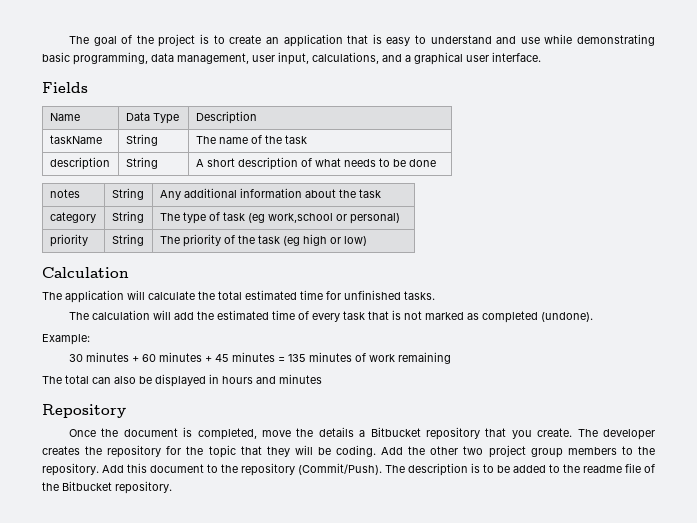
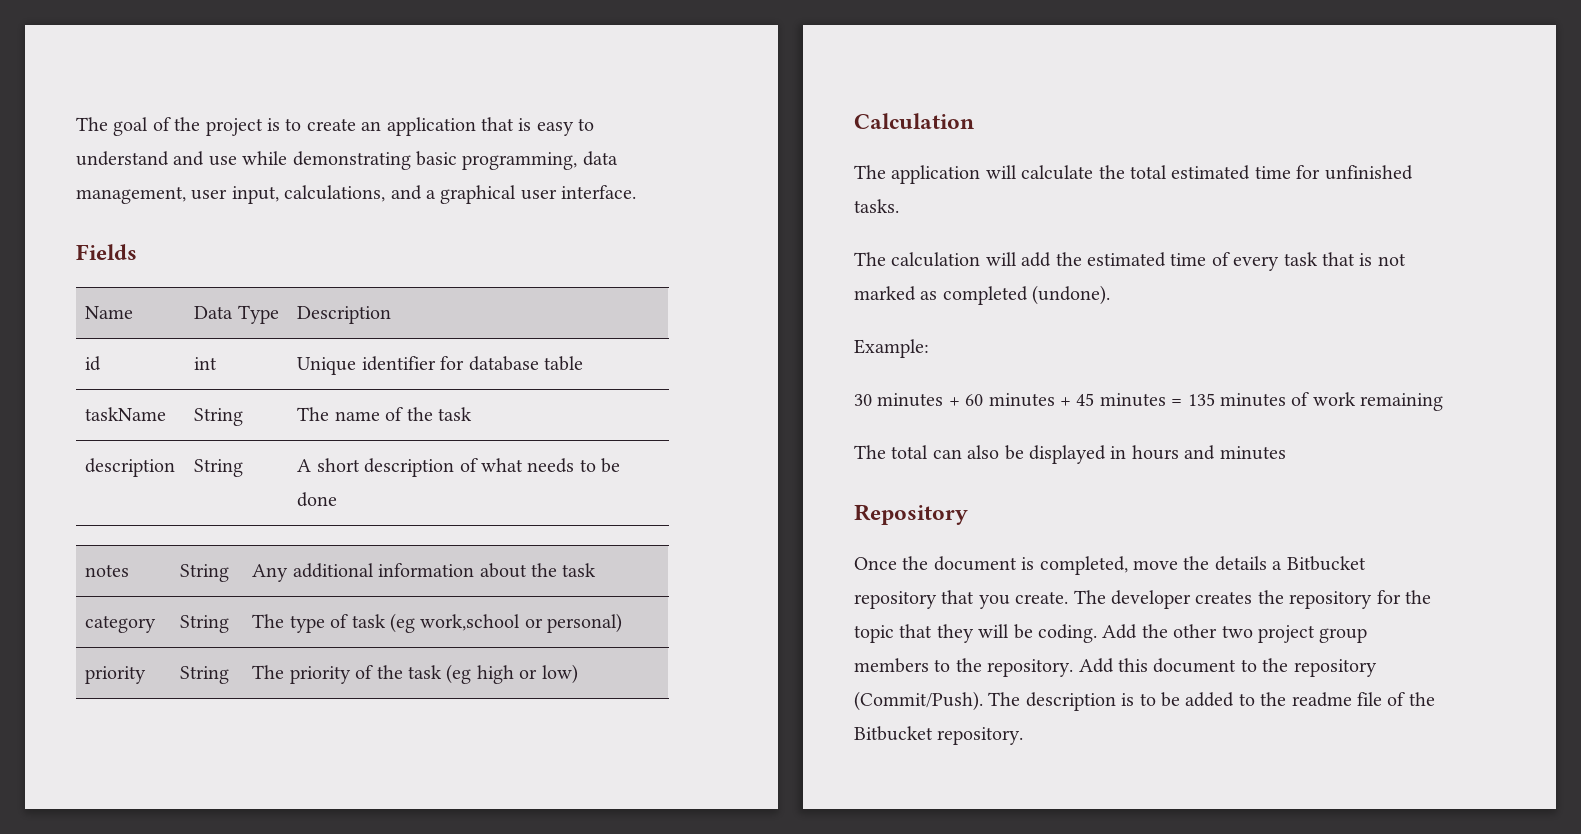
+ id | int | Unique identifier for database table

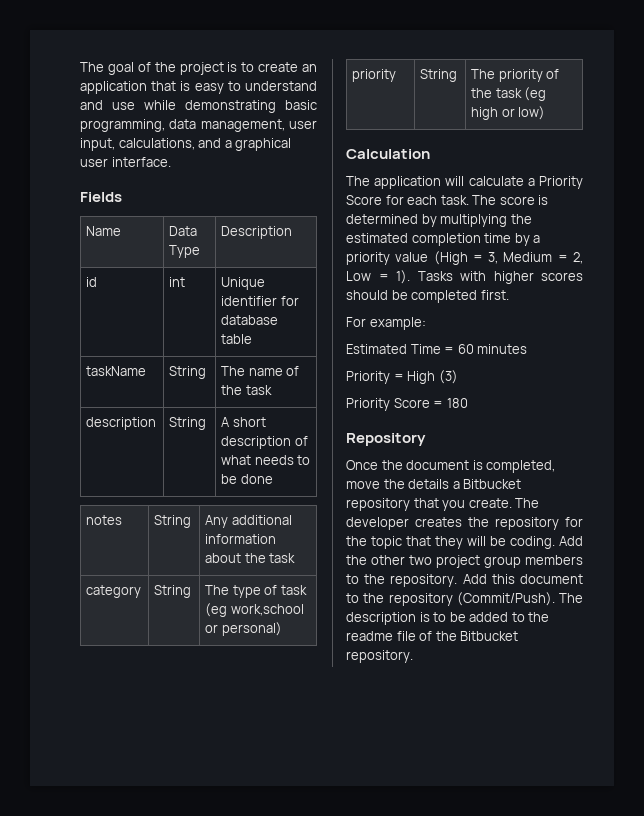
- The application will calculate the total estimated time for unfinished tasks.
- The calculation will add the estimated time of every task that is not marked as completed (undone).
- Example:
- 30 minutes + 60 minutes + 45 minutes = 135 minutes of work remaining
- The total can also be displayed in hours and minutes
+ The application will calculate a Priority Score for each task. The score is determined by multiplying the estimated completion time by a priority value (High = 3, Medium = 2, Low = 1). Tasks with higher scores should be completed first.
+ For example:
+ Estimated Time = 60 minutes
+ Priority = High (3)
+ Priority Score = 180

